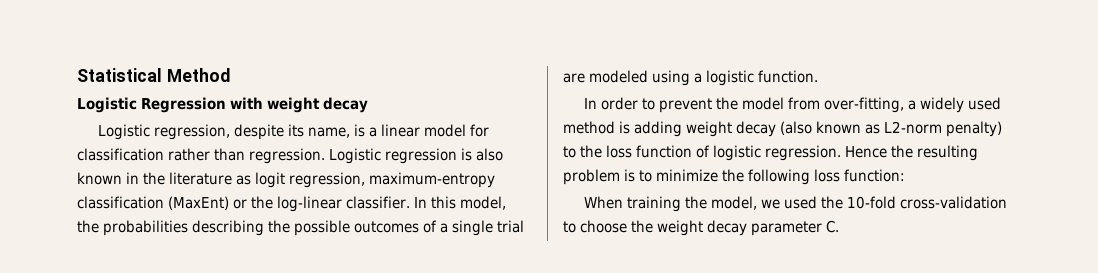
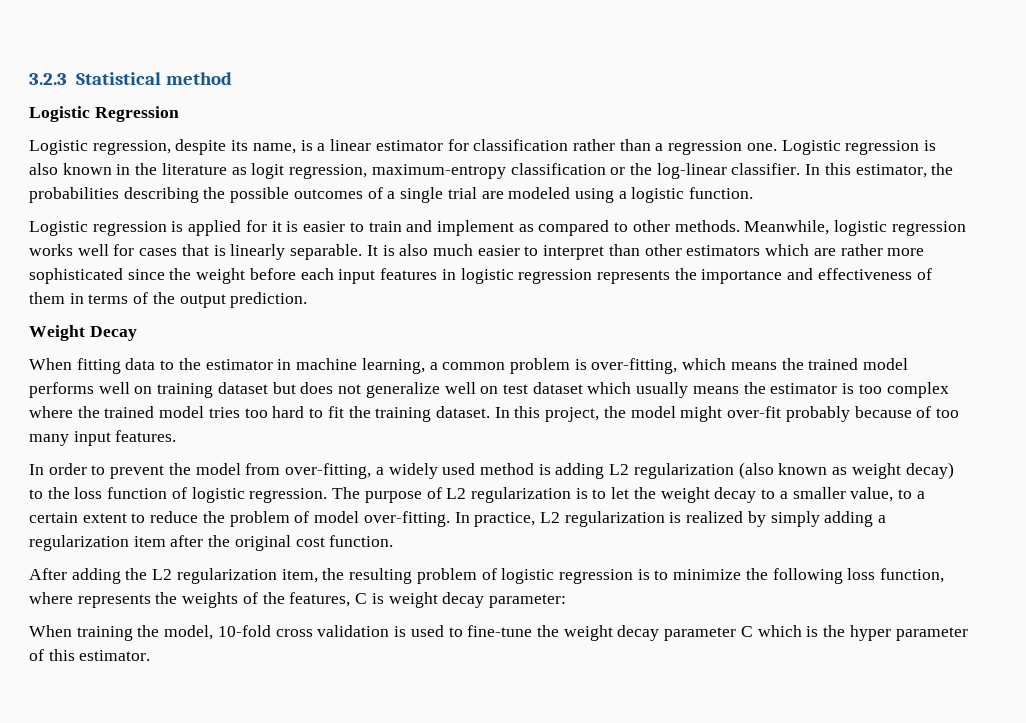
- Statistical Method
+ 3.2.3 Statistical method
- Logistic Regression with weight decay
+ Logistic Regression
- Logistic regression, despite its name, is a linear model for classification rather than regression.
+ Logistic regression, despite its name, is a linear estimator for classification rather than a regression one.
- Logistic regression is also known in the literature as logit regression, maximum-entropy classification (MaxEnt) or the log-linear classifier.
+ Logistic regression is also known in the literature as logit regression, maximum-entropy classification or the log-linear classifier.
- In this model, the probabilities describing the possible outcomes of a single trial are modeled using a logistic function.
+ In this estimator, the probabilities describing the possible outcomes of a single trial are modeled using a logistic function.
+ Logistic regression is applied for it is easier to train and implement as compared to other methods. Meanwhile, logistic regression works well for cases that is linearly separable. It is also much easier to interpret than other estimators which are rather more sophisticated since the weight before each input features in logistic regression represents the importance and effectiveness of them in terms of the output prediction.
+ Weight Decay
+ When fitting data to the estimator in machine learning, a common problem is over-fitting, which means the trained model performs well on training dataset but does not generalize well on test dataset which usually means the estimator is too complex where the trained model tries too hard to fit the training dataset. In this project, the model might over-fit probably because of too many input features.
- In order to prevent the model from over-fitting, a widely used method is adding weight decay (also known as L2-norm penalty) to the loss function of logistic regression.
+ In order to prevent the model from over-fitting, a widely used method is adding L2 regularization (also known as weight decay) to the loss function of logistic regression.
- Hence the resulting problem is to minimize the following loss function:
- When training the model, we used the 10-fold cross-validation to choose the weight decay parameter C.
+ The purpose of L2 regularization is to let the weight decay to a smaller value, to a certain extent to reduce the problem of model over-fitting. In practice, L2 regularization is realized by simply adding a regularization item after the original cost function.
+ After adding the L2 regularization item, the resulting problem of logistic regression is to minimize the following loss function, where represents the weights of the features, C is weight decay parameter:
+ When training the model, 10-fold cross validation is used to fine-tune the weight decay parameter C which is the hyper parameter of this estimator.

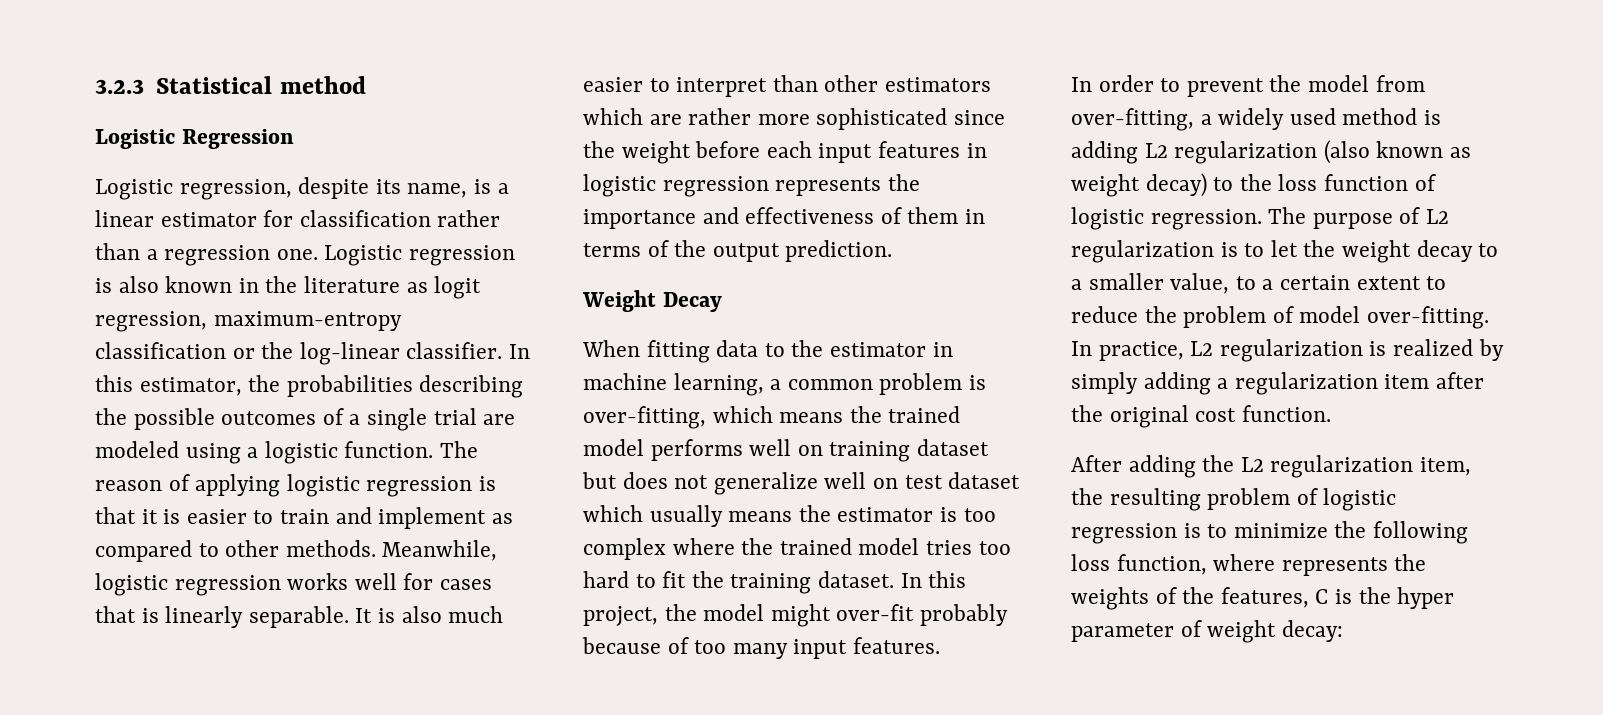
- In this estimator, the probabilities describing the possible outcomes of a single trial are modeled using a logistic function.
- Logistic regression is applied for it is easier to train and implement as compared to other methods.
+ In this estimator, the probabilities describing the possible outcomes of a single trial are modeled using a logistic function. The reason of applying logistic regression is that it is easier to train and implement as compared to other methods.
- After adding the L2 regularization item, the resulting problem of logistic regression is to minimize the following loss function, where represents the weights of the features, C is weight decay parameter:
- When training the model, 10-fold cross validation is used to fine-tune the weight decay parameter C which is the hyper parameter of this estimator.
+ After adding the L2 regularization item, the resulting problem of logistic regression is to minimize the following loss function, where represents the weights of the features, C is the hyper parameter of weight decay:

